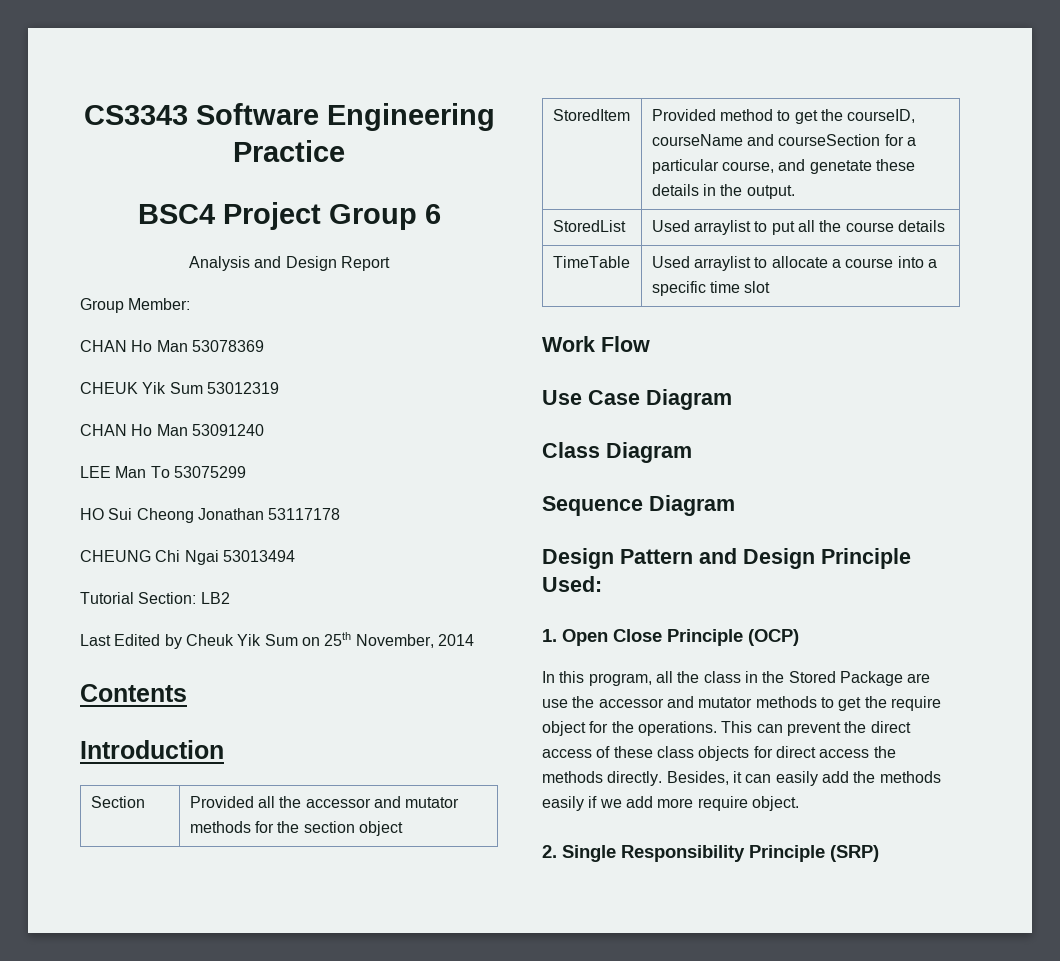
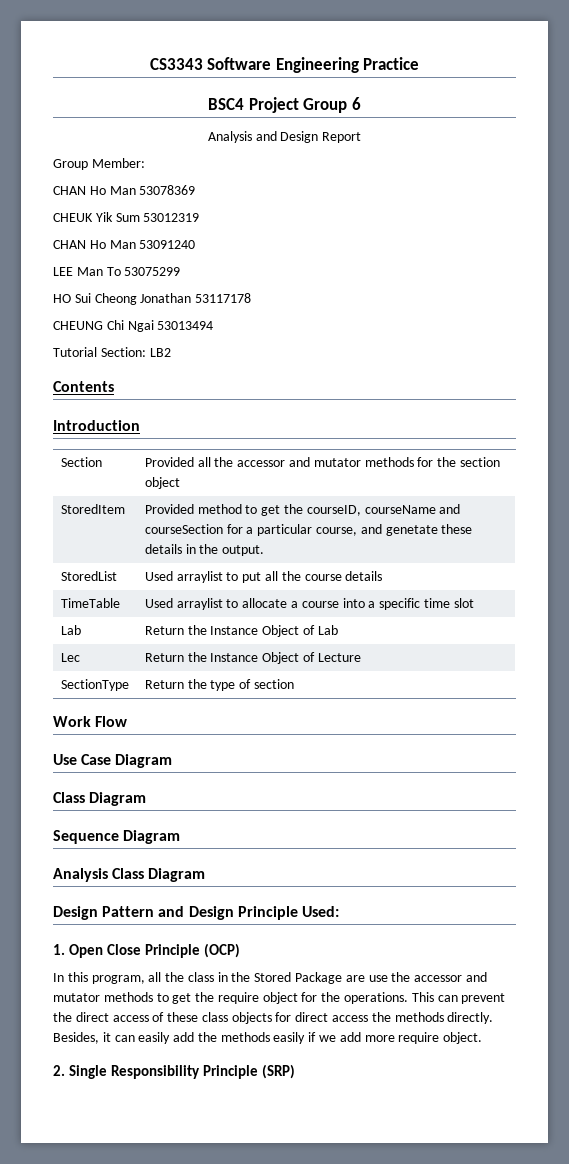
- Last Edited by Cheuk Yik Sum on 25th November, 2014
+ Lab | Return the Instance Object of Lab
+ Lec | Return the Instance Object of Lecture
+ SectionType | Return the type of section
+ Analysis Class Diagram

